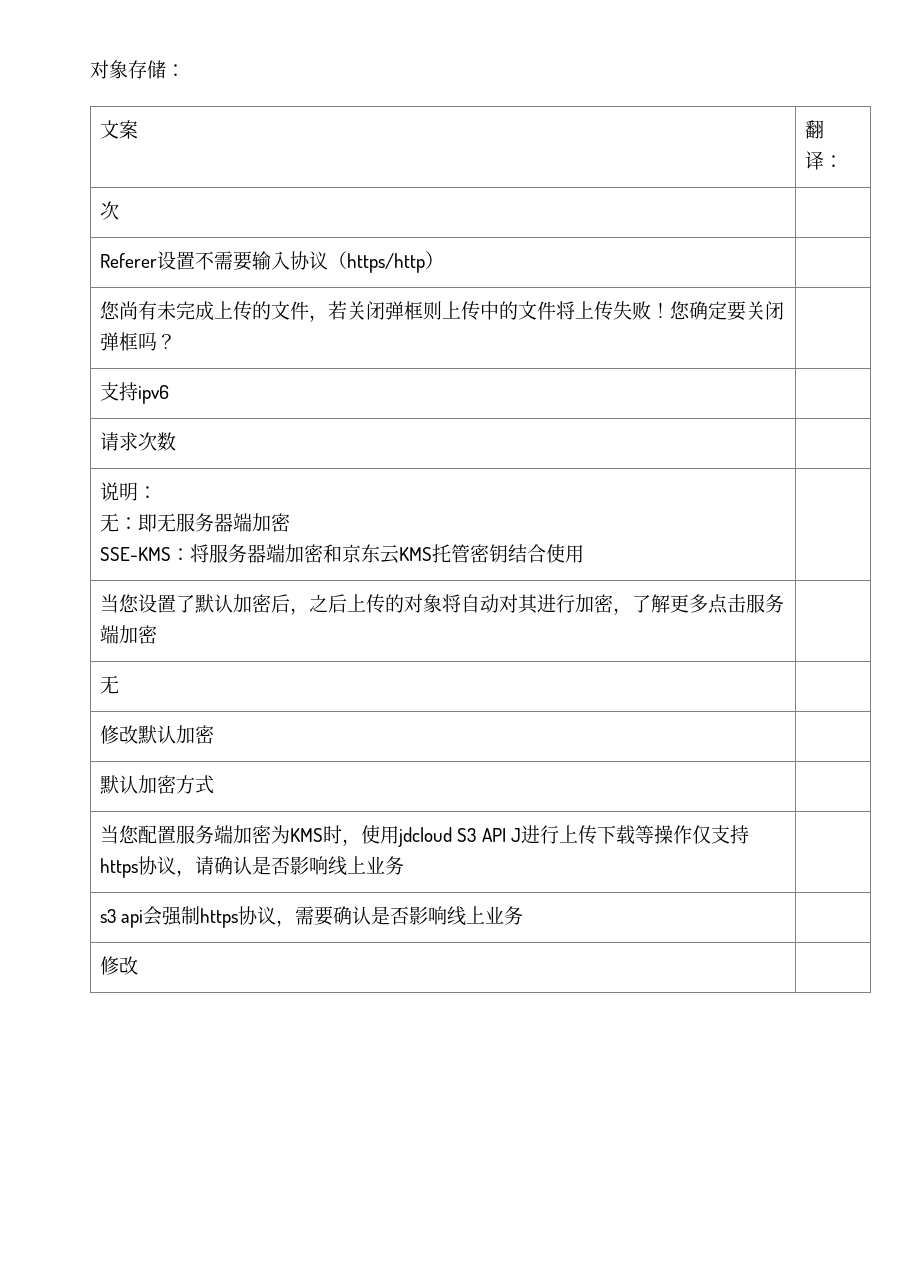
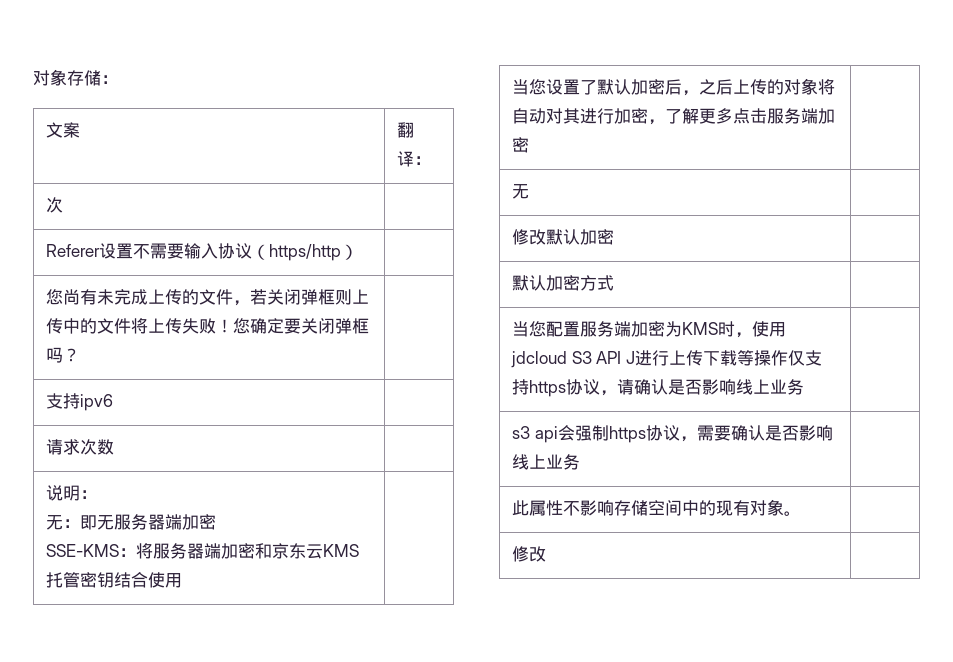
+ 此属性不影响存储空间中的现有对象。 |

